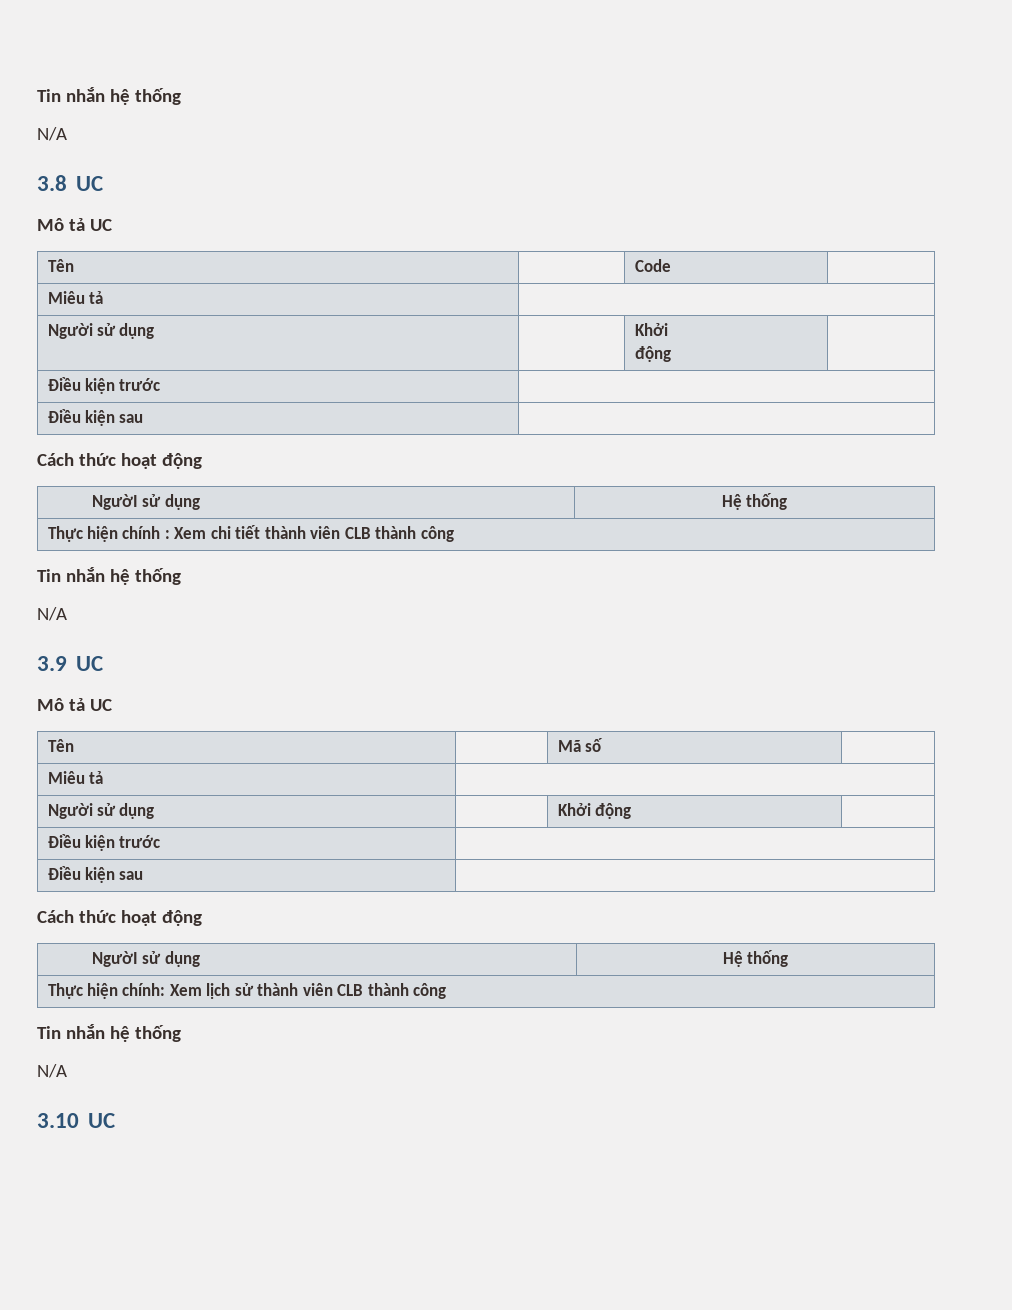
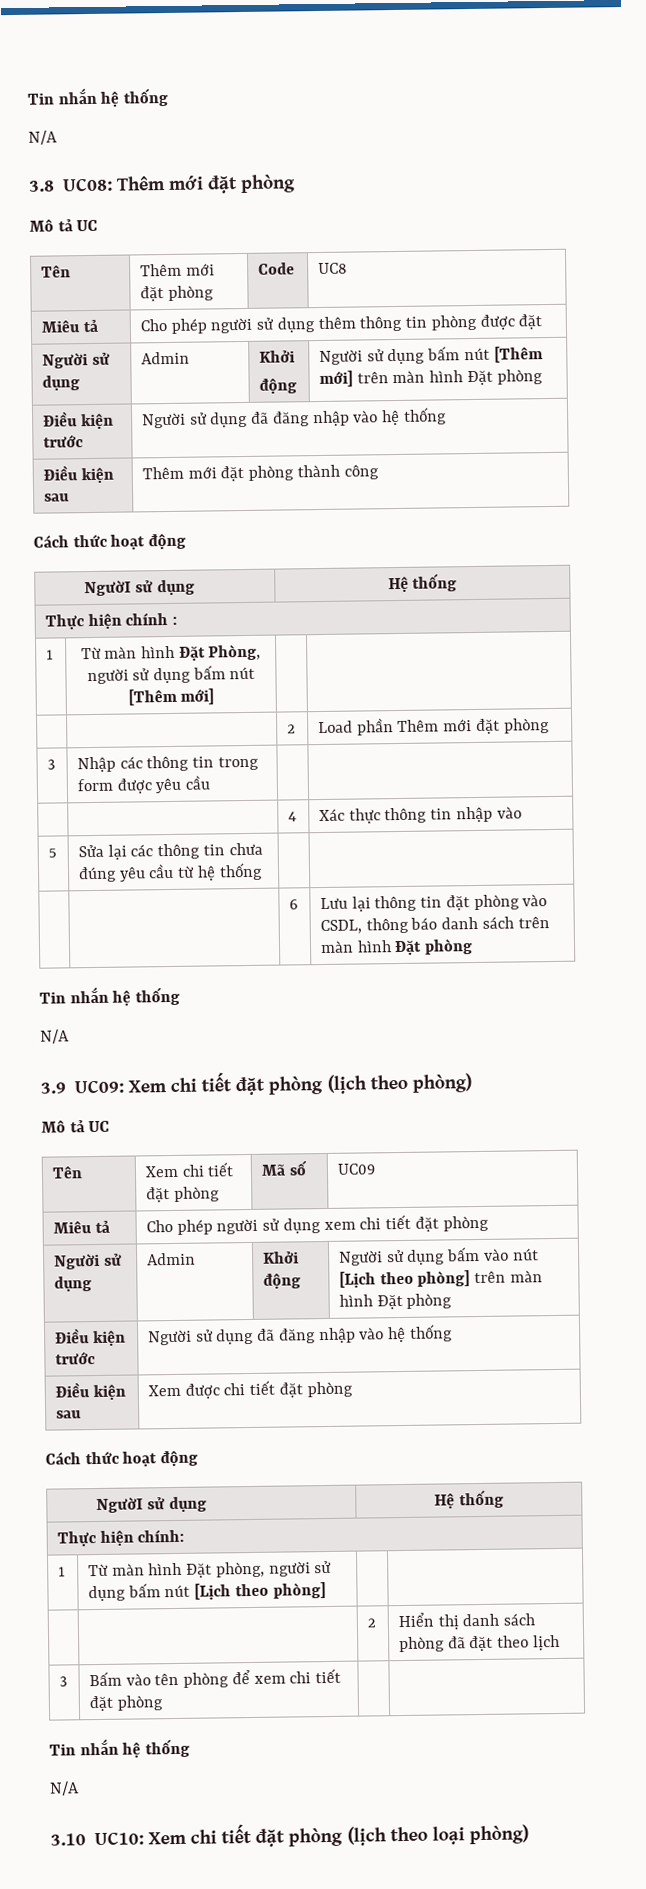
- 3.8 UC
+ 3.8 UC08: Thêm mới đặt phòng
  Mô tả UC
- Tên | | Code |
- Miêu tả |
- Người sử dụng | | Khởi
- động |
- Điều kiện trước |
- Điều kiện sau |
+ Tên | Thêm mới đặt phòng | Code | UC8
+ Miêu tả | Cho phép người sử dụng thêm thông tin phòng được đặt
+ Người sử dụng | Admin | Khởi
+ động | Người sử dụng bấm nút [Thêm mới] trên màn hình Đặt phòng
+ Điều kiện trước | Người sử dụng đã đăng nhập vào hệ thống
+ Điều kiện sau | Thêm mới đặt phòng thành công
- Thực hiện chính : Xem chi tiết thành viên CLB thành công
+ Thực hiện chính :
+ 1 | Từ màn hình Đặt Phòng, người sử dụng bấm nút [Thêm mới] | |
+ | | 2 | Load phần Thêm mới đặt phòng
+ 3 | Nhập các thông tin trong form được yêu cầu | |
+ | | 4 | Xác thực thông tin nhập vào
+ 5 | Sửa lại các thông tin chưa đúng yêu cầu từ hệ thống | |
+ | | 6 | Lưu lại thông tin đặt phòng vào CSDL, thông báo danh sách trên màn hình Đặt phòng
- 3.9 UC
+ 3.9 UC09: Xem chi tiết đặt phòng (lịch theo phòng)
  Mô tả UC
- Tên | | Mã số |
- Miêu tả |
- Người sử dụng | | Khởi động |
- Điều kiện trước |
- Điều kiện sau |
+ Tên | Xem chi tiết đặt phòng | Mã số | UC09
+ Miêu tả | Cho phép người sử dụng xem chi tiết đặt phòng
+ Người sử dụng | Admin | Khởi động | Người sử dụng bấm vào nút [Lịch theo phòng] trên màn hình Đặt phòng
+ Điều kiện trước | Người sử dụng đã đăng nhập vào hệ thống
+ Điều kiện sau | Xem được chi tiết đặt phòng
- Thực hiện chính: Xem lịch sử thành viên CLB thành công
+ Thực hiện chính:
+ 1 | Từ màn hình Đặt phòng, người sử dụng bấm nút [Lịch theo phòng] | |
+ | | 2 | Hiển thị danh sách phòng đã đặt theo lịch
+ 3 | Bấm vào tên phòng để xem chi tiết đặt phòng | |
- 3.10 UC
+ 3.10 UC10: Xem chi tiết đặt phòng (lịch theo loại phòng)

